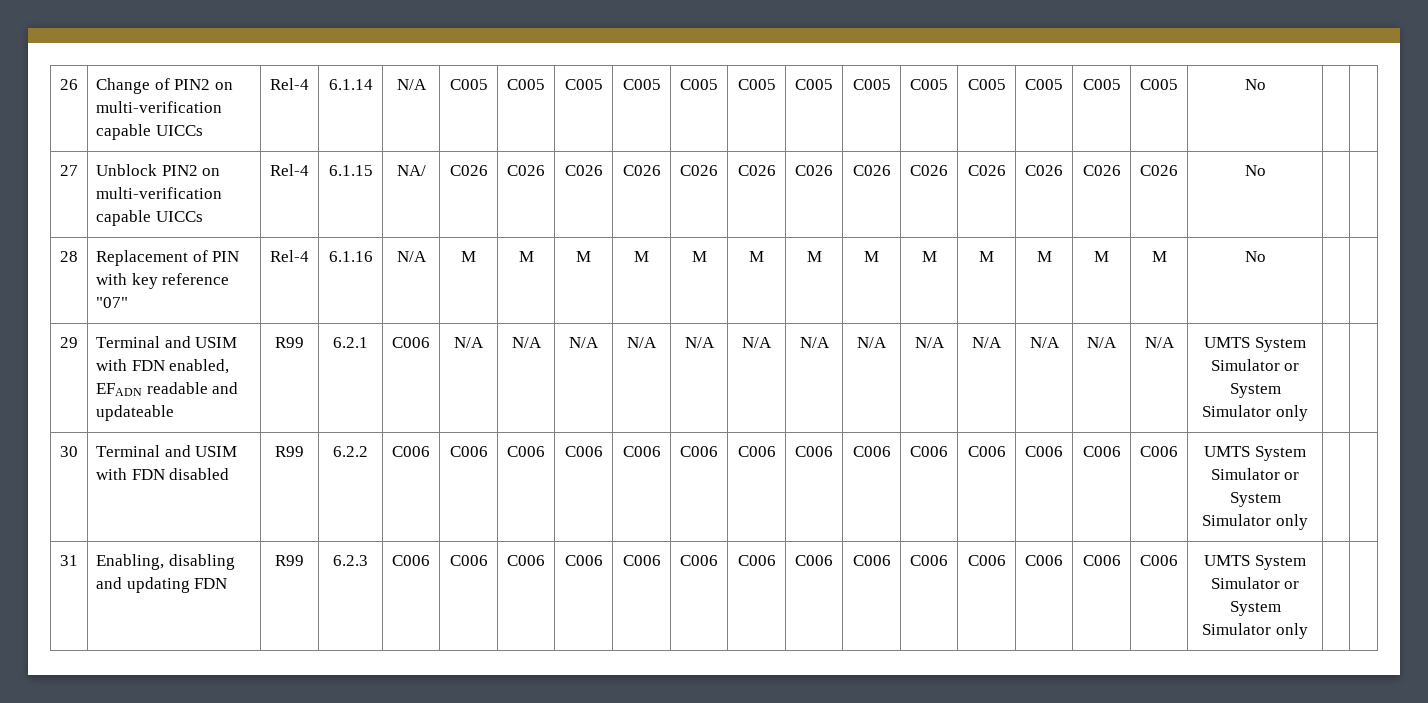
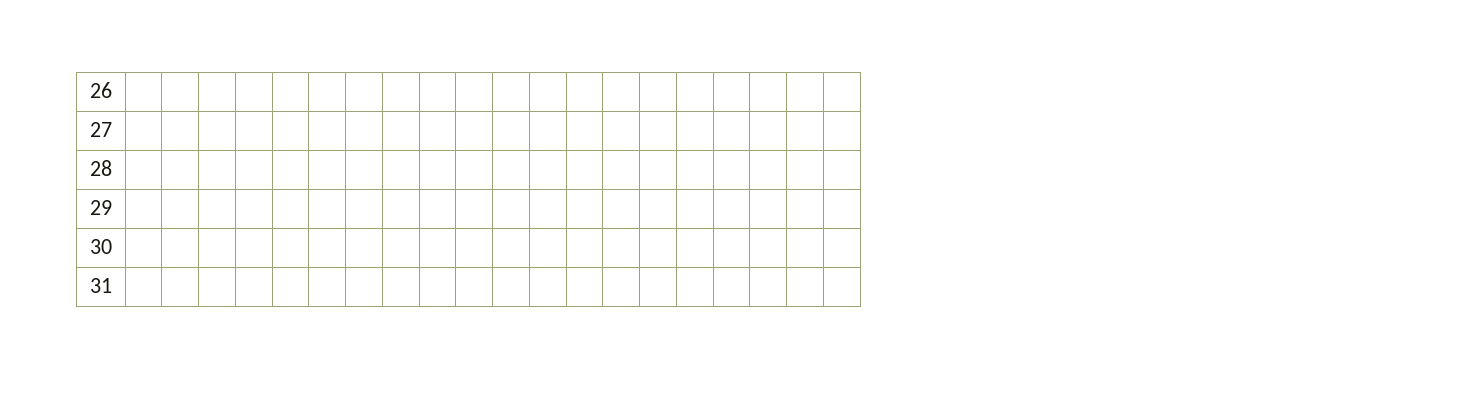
- 26 | Change of PIN2 on multi-verification capable UICCs | Rel-4 | 6.1.14 | N/A | C005 | C005 | C005 | C005 | C005 | C005 | C005 | C005 | C005 | C005 | C005 | C005 | C005 | No | |
- 27 | Unblock PIN2 on multi-verification capable UICCs | Rel-4 | 6.1.15 | NA/ | C026 | C026 | C026 | C026 | C026 | C026 | C026 | C026 | C026 | C026 | C026 | C026 | C026 | No | |
- 28 | Replacement of PIN with key reference "07" | Rel-4 | 6.1.16 | N/A | M | M | M | M | M | M | M | M | M | M | M | M | M | No | |
- 29 | Terminal and USIM with FDN enabled, EFADN readable and updateable | R99 | 6.2.1 | C006 | N/A | N/A | N/A | N/A | N/A | N/A | N/A | N/A | N/A | N/A | N/A | N/A | N/A | UMTS System Simulator or System Simulator only | |
- 30 | Terminal and USIM with FDN disabled | R99 | 6.2.2 | C006 | C006 | C006 | C006 | C006 | C006 | C006 | C006 | C006 | C006 | C006 | C006 | C006 | C006 | UMTS System Simulator or System Simulator only | |
- 31 | Enabling, disabling and updating FDN | R99 | 6.2.3 | C006 | C006 | C006 | C006 | C006 | C006 | C006 | C006 | C006 | C006 | C006 | C006 | C006 | C006 | UMTS System Simulator or System Simulator only | |
+ 26 | | | | | | | | | | | | | | | | | | | |
+ 27 | | | | | | | | | | | | | | | | | | | |
+ 28 | | | | | | | | | | | | | | | | | | | |
+ 29 | | | | | | | | | | | | | | | | | | | |
+ 30 | | | | | | | | | | | | | | | | | | | |
+ 31 | | | | | | | | | | | | | | | | | | | |

